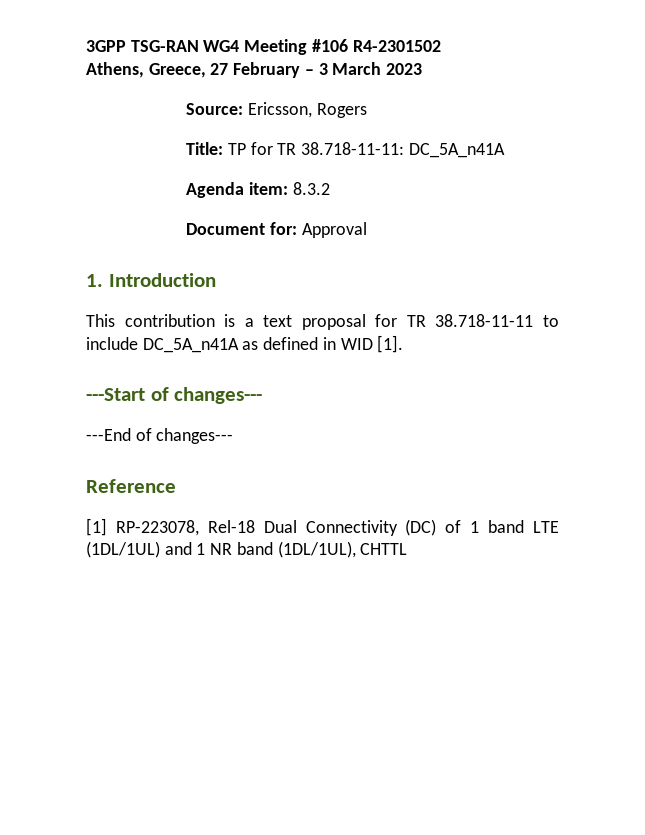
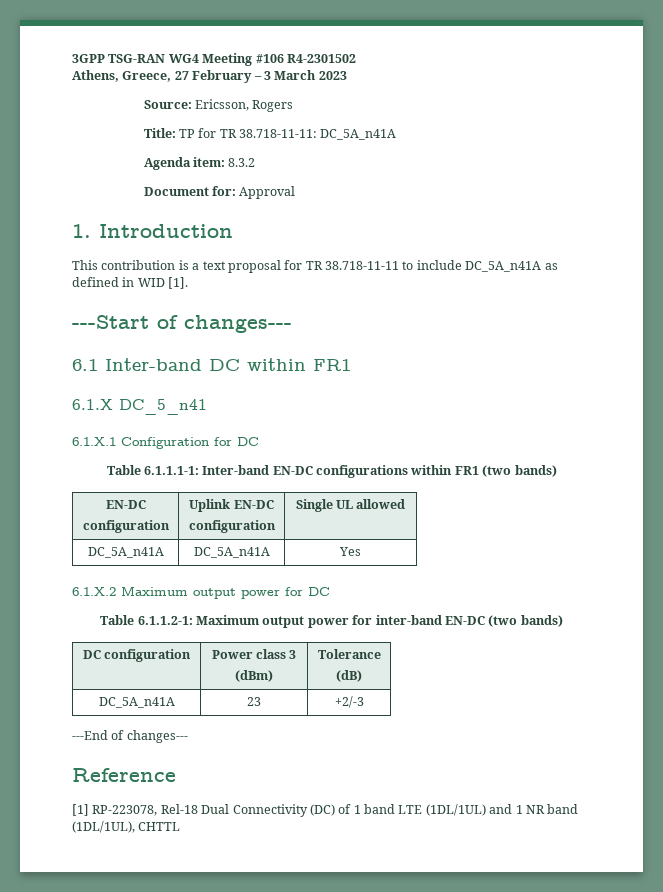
+ 6.1 Inter-band DC within FR1
+ 6.1.X DC_5_n41
+ 6.1.X.1 Configuration for DC
+ Table 6.1.1.1-1: Inter-band EN-DC configurations within FR1 (two bands)
+ EN-DC
+ configuration | Uplink EN-DC
+ configuration | Single UL allowed
+ DC_5A_n41A | DC_5A_n41A | Yes
+ 6.1.X.2 Maximum output power for DC
+ Table 6.1.1.2-1: Maximum output power for inter-band EN-DC (two bands)
+ DC configuration | Power class 3
+ (dBm) | Tolerance
+ (dB)
+ DC_5A_n41A | 23 | +2/-3

